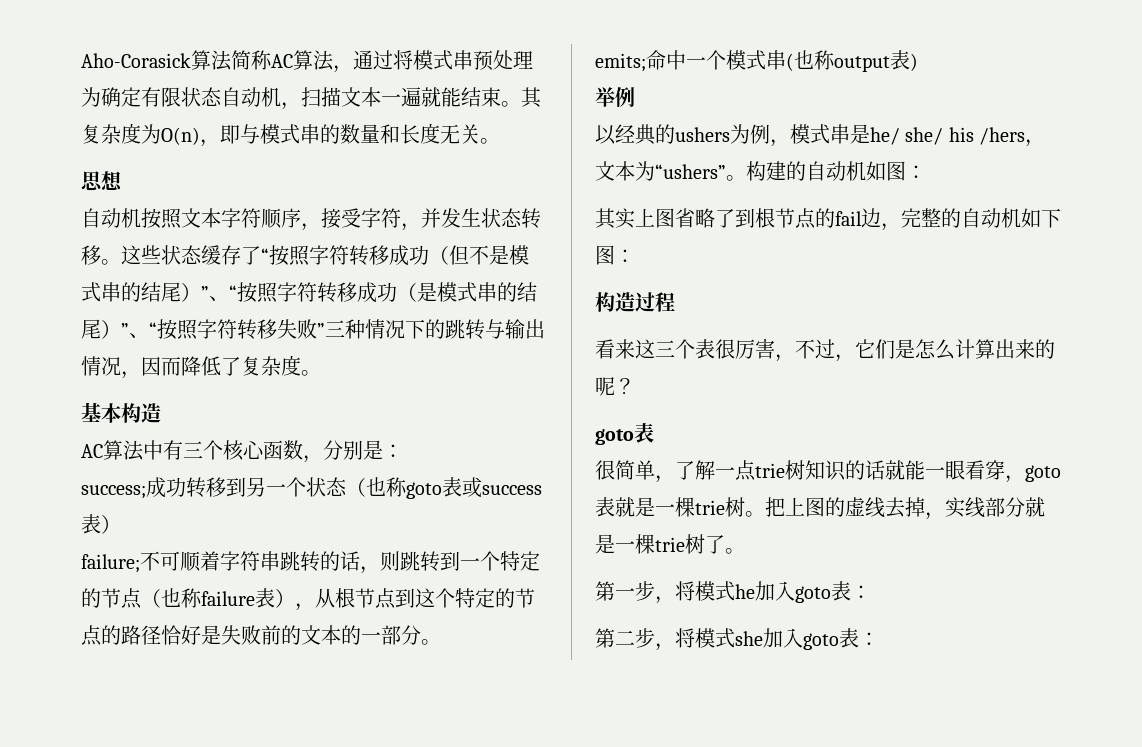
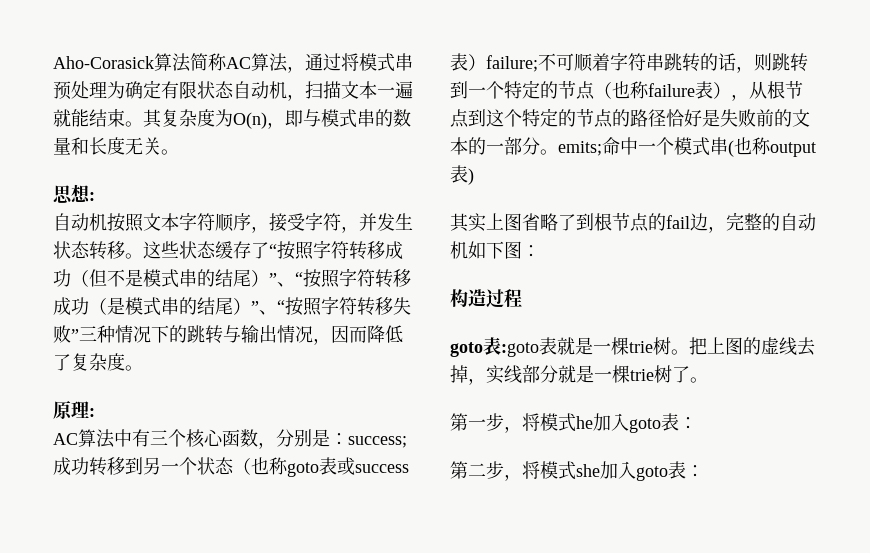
- 思想
+ 思想:
- 基本构造
+ 原理:
- AC算法中有三个核心函数，分别是：
- success;成功转移到另一个状态（也称goto表或success表）
- failure;不可顺着字符串跳转的话，则跳转到一个特定的节点（也称failure表），从根节点到这个特定的节点的路径恰好是失败前的文本的一部分。
- emits;命中一个模式串(也称output表)
+ AC算法中有三个核心函数，分别是：success;成功转移到另一个状态（也称goto表或success表）failure;不可顺着字符串跳转的话，则跳转到一个特定的节点（也称failure表），从根节点到这个特定的节点的路径恰好是失败前的文本的一部分。emits;命中一个模式串(也称output表)
- 举例
- 以经典的ushers为例，模式串是he/ she/ his /hers，文本为“ushers”。构建的自动机如图：
- 看来这三个表很厉害，不过，它们是怎么计算出来的呢？
- goto表
- 很简单，了解一点trie树知识的话就能一眼看穿，goto表就是一棵trie树。
+ goto表:goto表就是一棵trie树。

